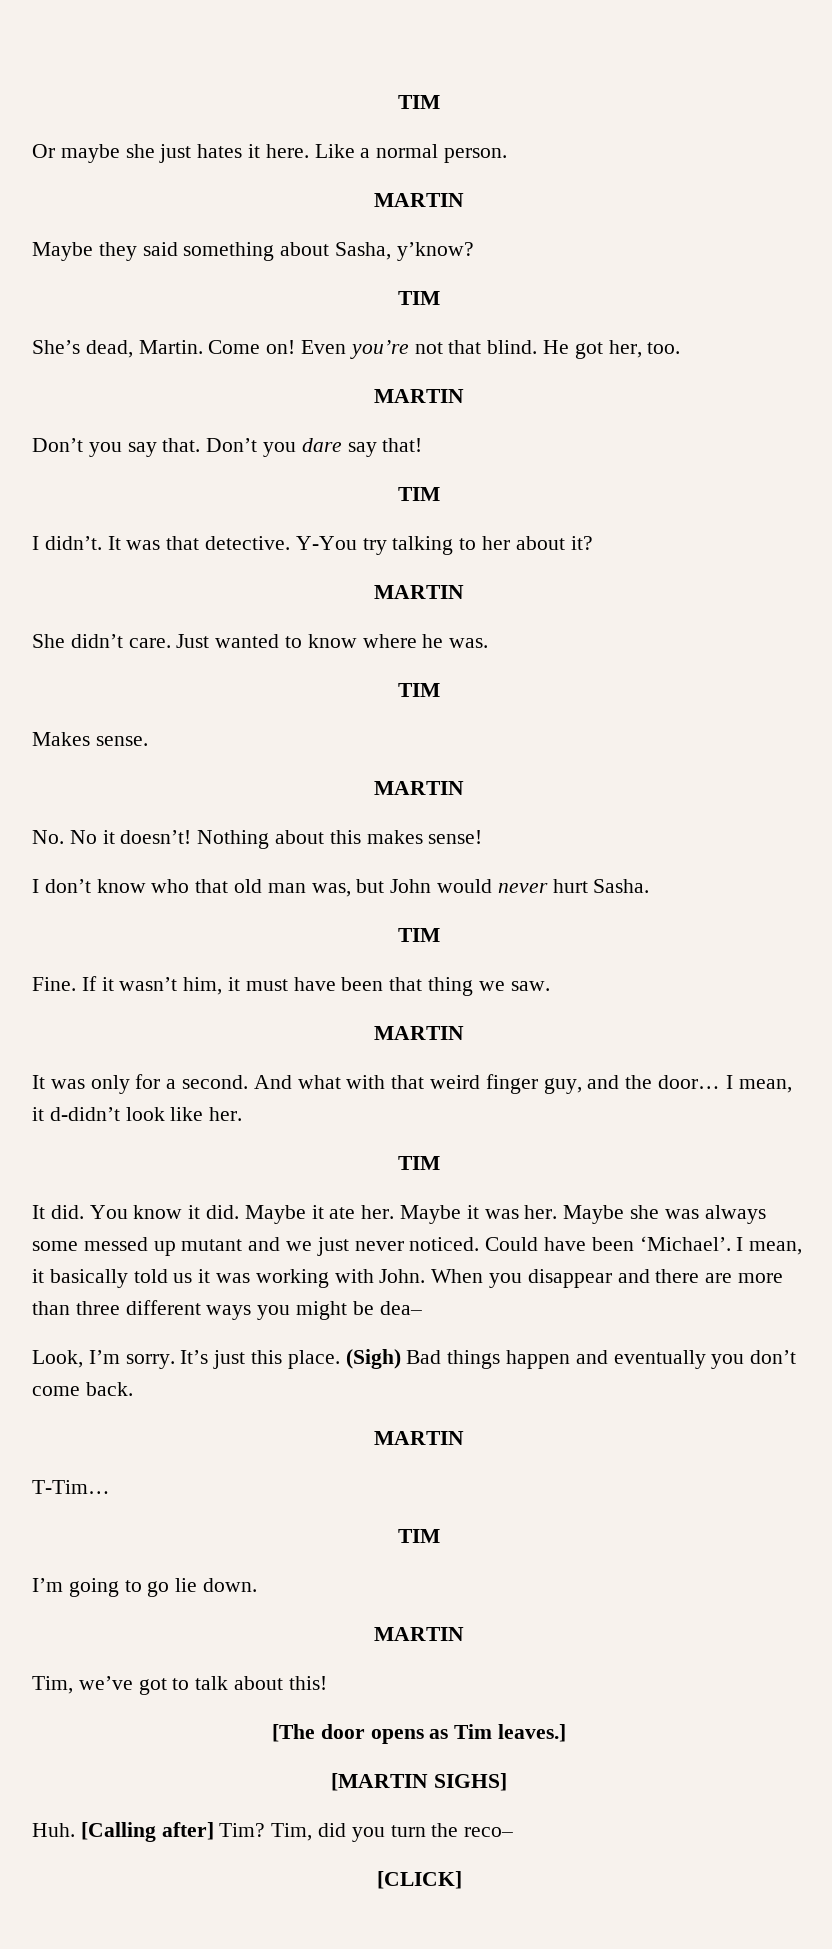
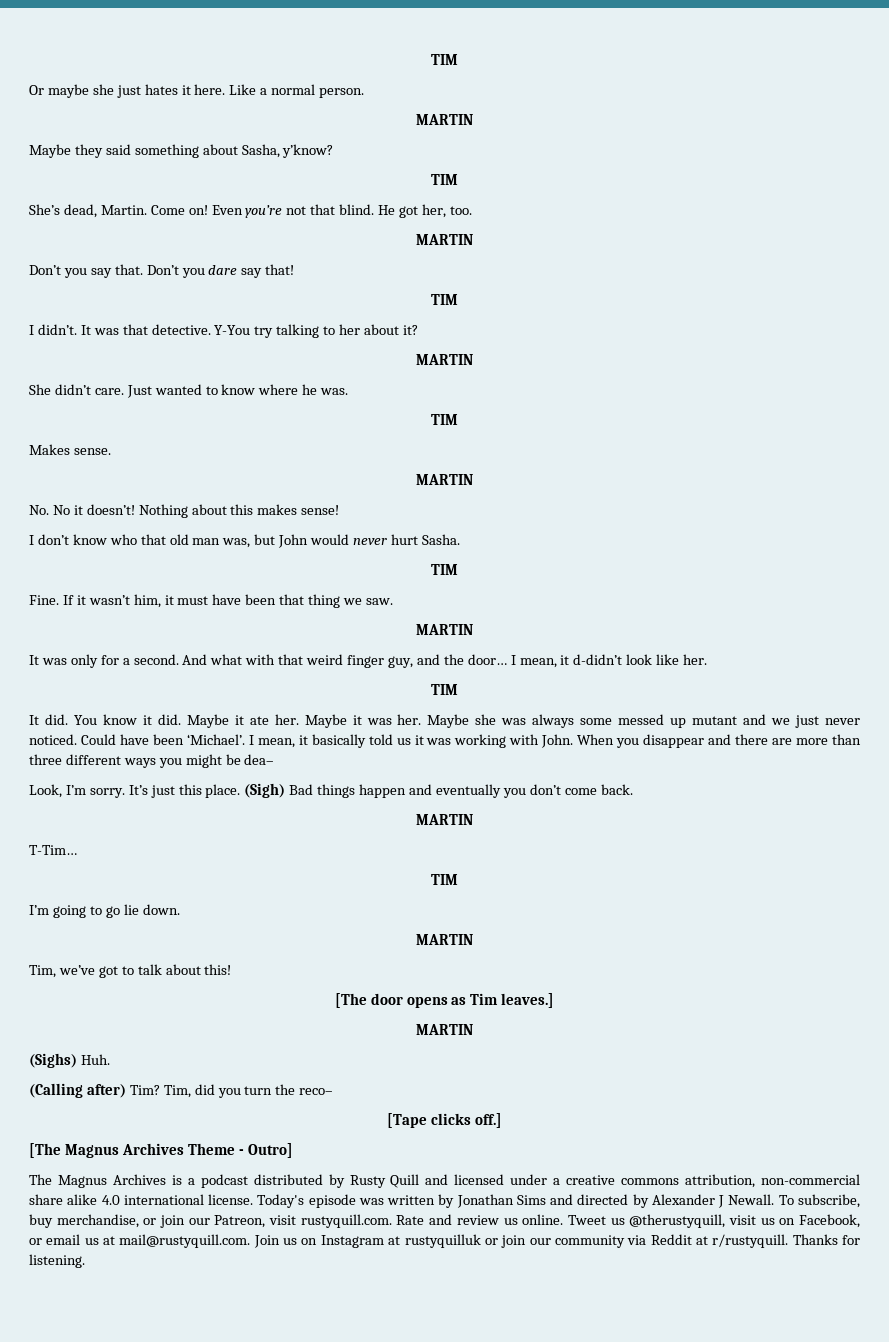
  [The door opens as Tim leaves.]
- [MARTIN SIGHS]
- Huh. [Calling after] Tim?
+ MARTIN
+ (Sighs) Huh.
+ (Calling after) Tim?
- [CLICK]
+ [Tape clicks off.]
+ [The Magnus Archives Theme - Outro]
+ The Magnus Archives is a podcast distributed by Rusty Quill and licensed under a creative commons attribution, non-commercial share alike 4.0 international license. Today's episode was written by Jonathan Sims and directed by Alexander J Newall. To subscribe, buy merchandise, or join our Patreon, visit rustyquill.com. Rate and review us online. Tweet us @therustyquill, visit us on Facebook, or email us at mail@rustyquill.com. Join us on Instagram at rustyquilluk or join our community via Reddit at r/rustyquill. Thanks for listening.

